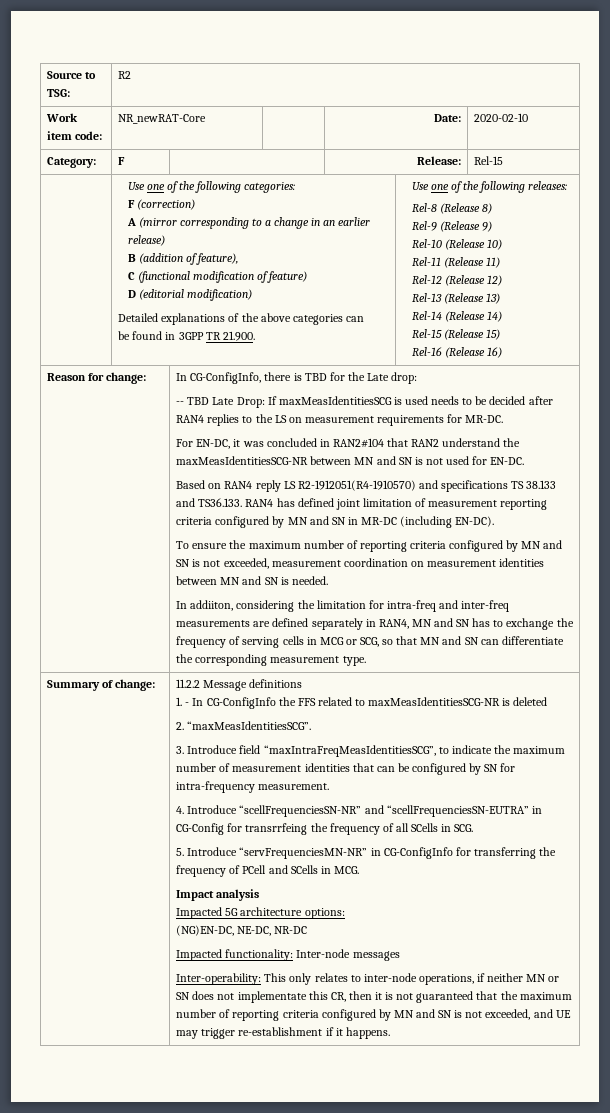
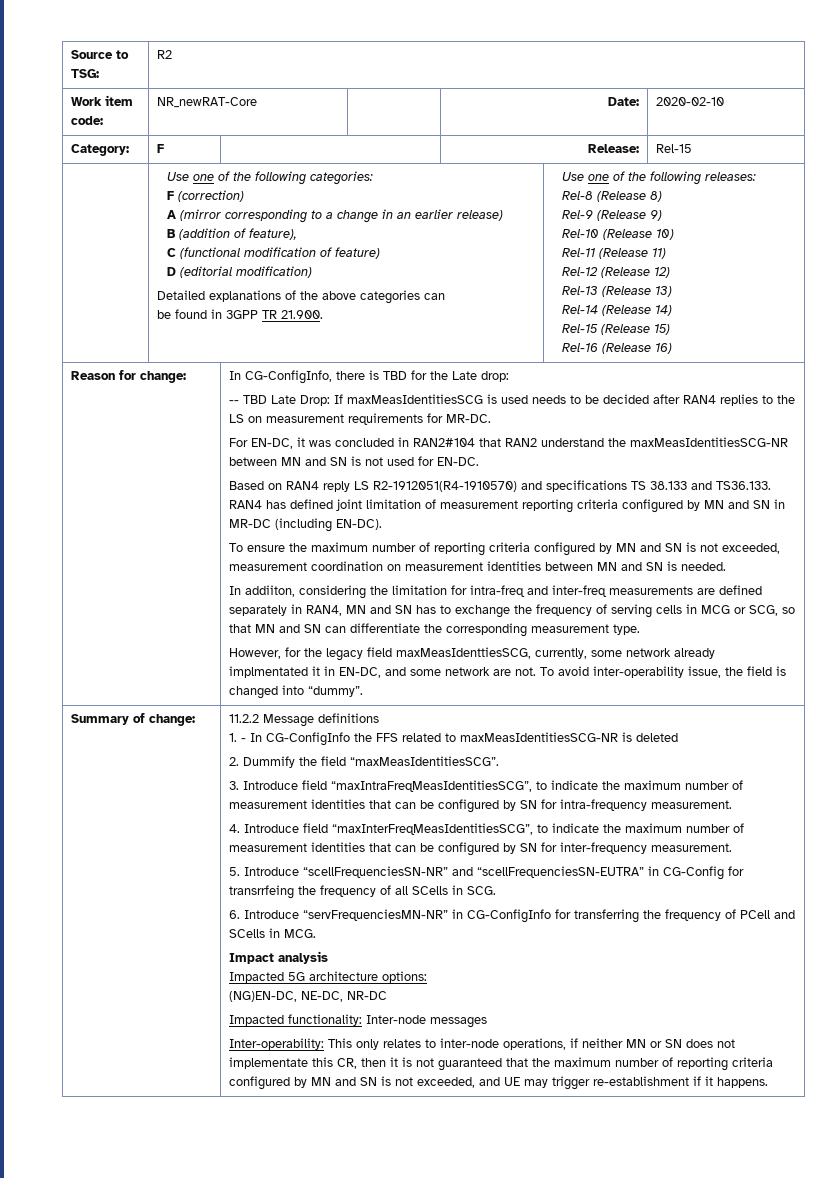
+ However, for the legacy field maxMeasIdenttiesSCG, currently, some network already implmentated it in EN-DC, and some network are not. To avoid inter-operability issue, the field is changed into “dummy”.
- 2. “maxMeasIdentitiesSCG”.
+ 2. Dummify the field “maxMeasIdentitiesSCG”.
- 4. Introduce “scellFrequenciesSN-NR” and “scellFrequenciesSN-EUTRA” in CG-Config for transrrfeing the frequency of all SCells in SCG.
+ 4. Introduce field “maxInterFreqMeasIdentitiesSCG”, to indicate the maximum number of measurement identities that can be configured by SN for inter-frequency measurement.
+ 5. Introduce “scellFrequenciesSN-NR” and “scellFrequenciesSN-EUTRA” in CG-Config for transrrfeing the frequency of all SCells in SCG.
- 5. Introduce “servFrequenciesMN-NR” in CG-ConfigInfo for transferring the frequency of PCell and SCells in MCG.
+ 6. Introduce “servFrequenciesMN-NR” in CG-ConfigInfo for transferring the frequency of PCell and SCells in MCG.

